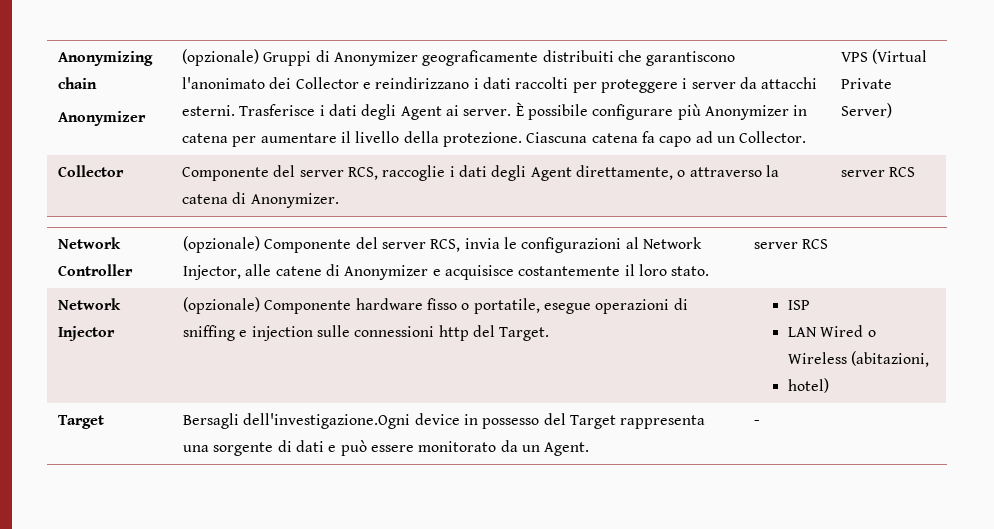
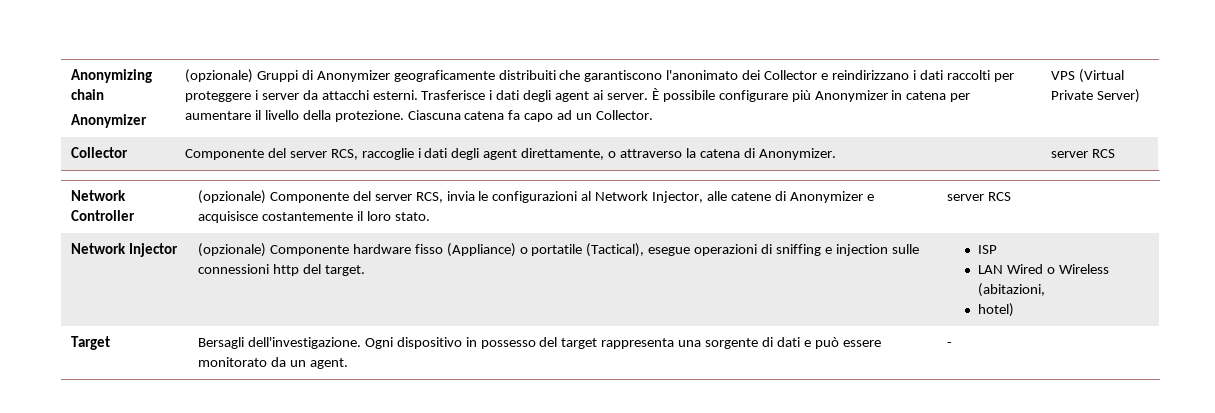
- Trasferisce i dati degli Agent ai server.
+ Trasferisce i dati degli agent ai server.
- Collector | Componente del server RCS, raccoglie i dati degli Agent direttamente, o attraverso la catena di Anonymizer. | server RCS
+ Collector | Componente del server RCS, raccoglie i dati degli agent direttamente, o attraverso la catena di Anonymizer. | server RCS
- Network Injector | (opzionale) Componente hardware fisso o portatile, esegue operazioni di sniffing e injection sulle connessioni http del Target. | ISP
+ Network Injector | (opzionale) Componente hardware fisso (Appliance) o portatile (Tactical), esegue operazioni di sniffing e injection sulle connessioni http del target. | ISP
- Target | Bersagli dell'investigazione.Ogni device in possesso del Target rappresenta una sorgente di dati e può essere monitorato da un Agent. | -
+ Target | Bersagli dell'investigazione. Ogni dispositivo in possesso del target rappresenta una sorgente di dati e può essere monitorato da un agent. | -

